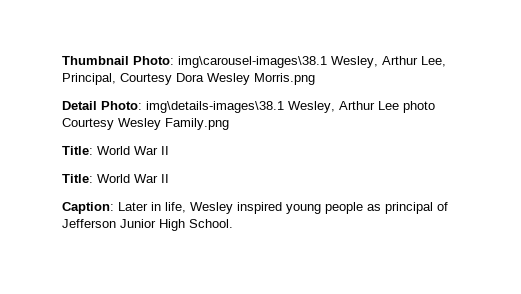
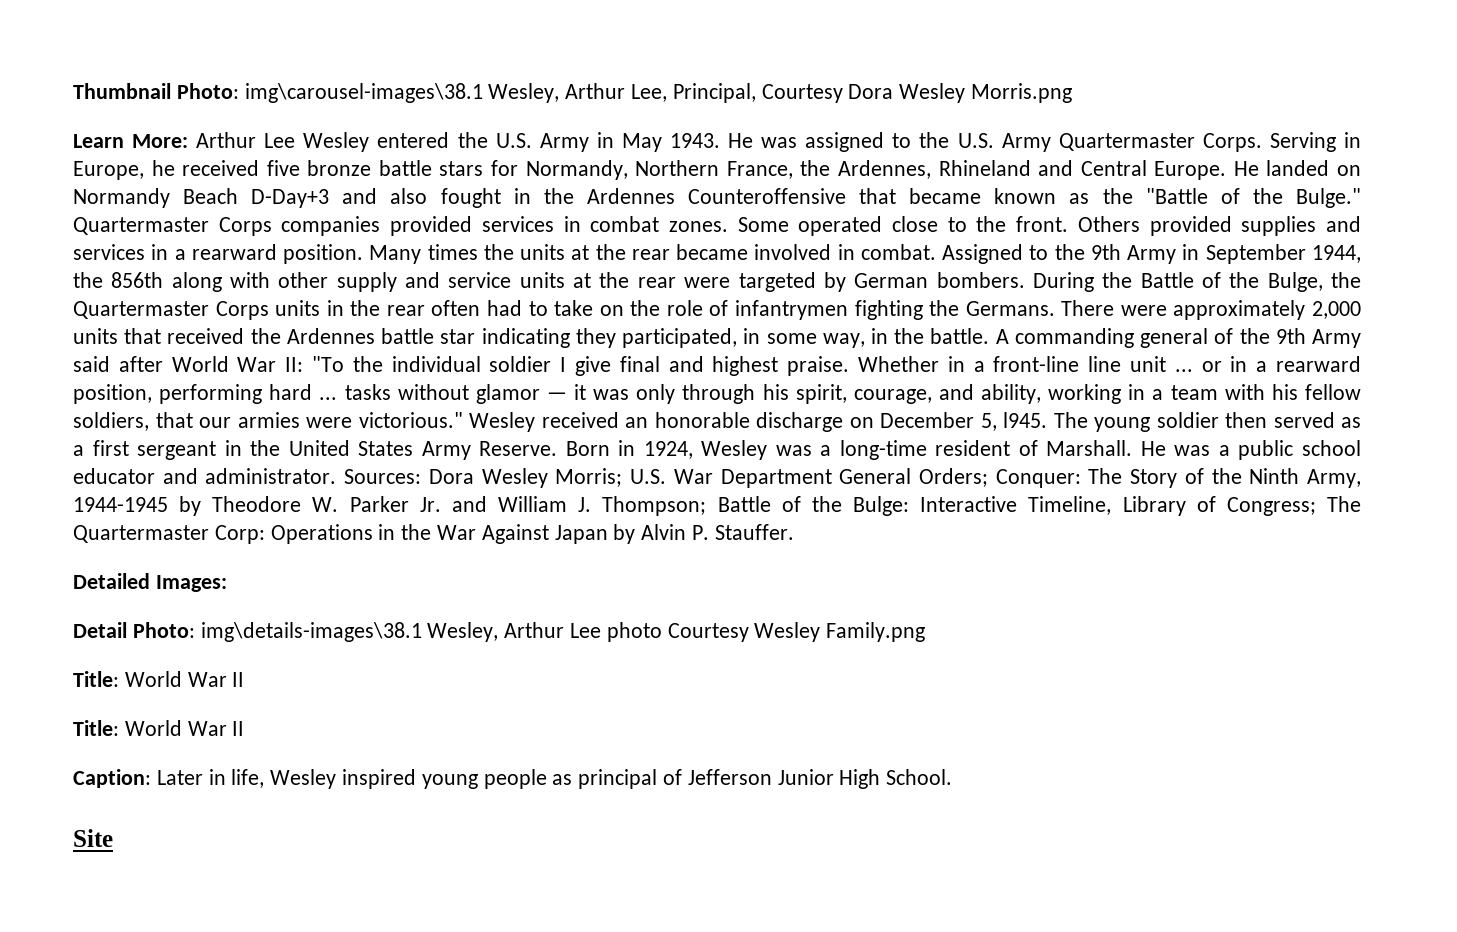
+ Learn More: Arthur Lee Wesley entered the U.S. Army in May 1943. He was assigned to the U.S. Army Quartermaster Corps. Serving in Europe, he received five bronze battle stars for Normandy, Northern France, the Ardennes, Rhineland and Central Europe. He landed on Normandy Beach D-Day+3 and also fought in the Ardennes Counteroffensive that became known as the "Battle of the Bulge." Quartermaster Corps companies provided services in combat zones. Some operated close to the front. Others provided supplies and services in a rearward position. Many times the units at the rear became involved in combat. Assigned to the 9th Army in September 1944, the 856th along with other supply and service units at the rear were targeted by German bombers. During the Battle of the Bulge, the Quartermaster Corps units in the rear often had to take on the role of infantrymen fighting the Germans. There were approximately 2,000 units that received the Ardennes battle star indicating they participated, in some way, in the battle. A commanding general of the 9th Army said after World War II: "To the individual soldier I give final and highest praise. Whether in a front-line line unit ... or in a rearward position, performing hard ... tasks without glamor — it was only through his spirit, courage, and ability, working in a team with his fellow soldiers, that our armies were victorious." Wesley received an honorable discharge on December 5, l945. The young soldier then served as a first sergeant in the United States Army Reserve. Born in 1924, Wesley was a long-time resident of Marshall. He was a public school educator and administrator. Sources: Dora Wesley Morris; U.S. War Department General Orders; Conquer: The Story of the Ninth Army, 1944-1945 by Theodore W. Parker Jr. and William J. Thompson; Battle of the Bulge: Interactive Timeline, Library of Congress; The Quartermaster Corp: Operations in the War Against Japan by Alvin P. Stauffer.
+ Detailed Images:
+ Site

